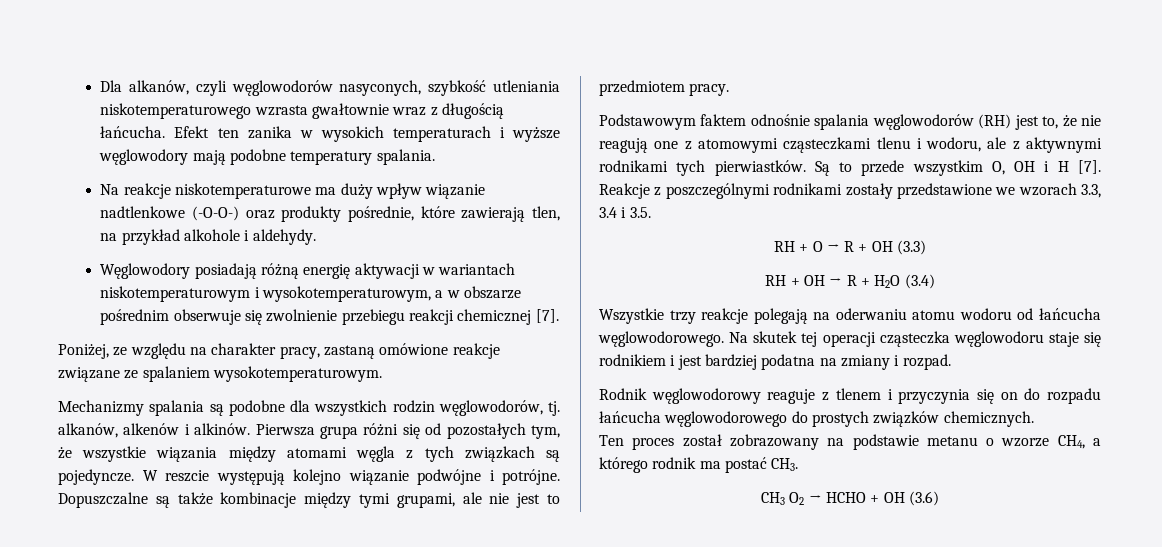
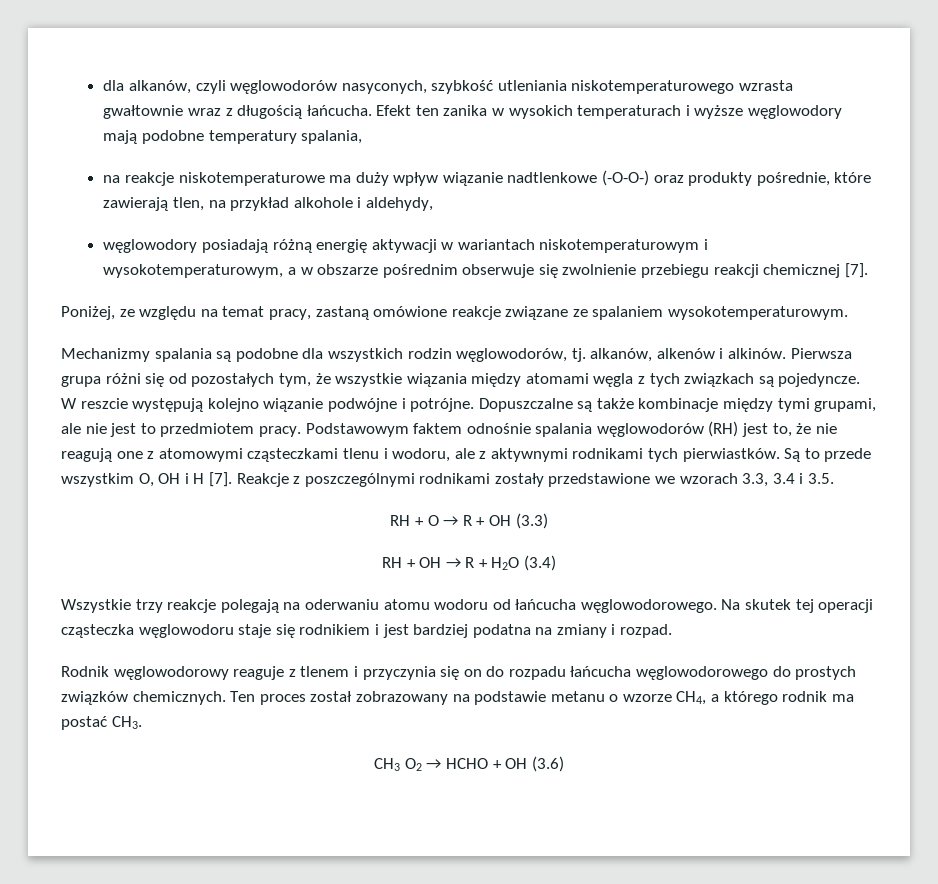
- Dla alkanów, czyli węglowodorów nasyconych, szybkość utleniania niskotemperaturowego wzrasta gwałtownie wraz z długością łańcucha.
+ dla alkanów, czyli węglowodorów nasyconych, szybkość utleniania niskotemperaturowego wzrasta gwałtownie wraz z długością łańcucha.
- Efekt ten zanika w wysokich temperaturach i wyższe węglowodory mają podobne temperatury spalania.
- Na reakcje niskotemperaturowe ma duży wpływ wiązanie nadtlenkowe (-O-O-) oraz produkty pośrednie, które zawierają tlen, na przykład alkohole i aldehydy.
- Węglowodory posiadają różną energię aktywacji w wariantach niskotemperaturowym i wysokotemperaturowym, a w obszarze pośrednim obserwuje się zwolnienie przebiegu reakcji chemicznej [7].
+ Efekt ten zanika w wysokich temperaturach i wyższe węglowodory mają podobne temperatury spalania,
+ na reakcje niskotemperaturowe ma duży wpływ wiązanie nadtlenkowe (-O-O-) oraz produkty pośrednie, które zawierają tlen, na przykład alkohole i aldehydy,
+ węglowodory posiadają różną energię aktywacji w wariantach niskotemperaturowym i wysokotemperaturowym, a w obszarze pośrednim obserwuje się zwolnienie przebiegu reakcji chemicznej [7].
- Poniżej, ze względu na charakter pracy, zastaną omówione reakcje związane ze spalaniem wysokotemperaturowym.
+ Poniżej, ze względu na temat pracy, zastaną omówione reakcje związane ze spalaniem wysokotemperaturowym.
- Dopuszczalne są także kombinacje między tymi grupami, ale nie jest to przedmiotem pracy.
- Podstawowym faktem odnośnie spalania węglowodorów (RH) jest to, że nie reagują one z atomowymi cząsteczkami tlenu i wodoru, ale z aktywnymi rodnikami tych pierwiastków.
+ Dopuszczalne są także kombinacje między tymi grupami, ale nie jest to przedmiotem pracy. Podstawowym faktem odnośnie spalania węglowodorów (RH) jest to, że nie reagują one z atomowymi cząsteczkami tlenu i wodoru, ale z aktywnymi rodnikami tych pierwiastków.
- Rodnik węglowodorowy reaguje z tlenem i przyczynia się on do rozpadu łańcucha węglowodorowego do prostych związków chemicznych.
- Ten proces został zobrazowany na podstawie metanu o wzorze CH4, a którego rodnik ma postać CH3.
+ Rodnik węglowodorowy reaguje z tlenem i przyczynia się on do rozpadu łańcucha węglowodorowego do prostych związków chemicznych. Ten proces został zobrazowany na podstawie metanu o wzorze CH4, a którego rodnik ma postać CH3.

